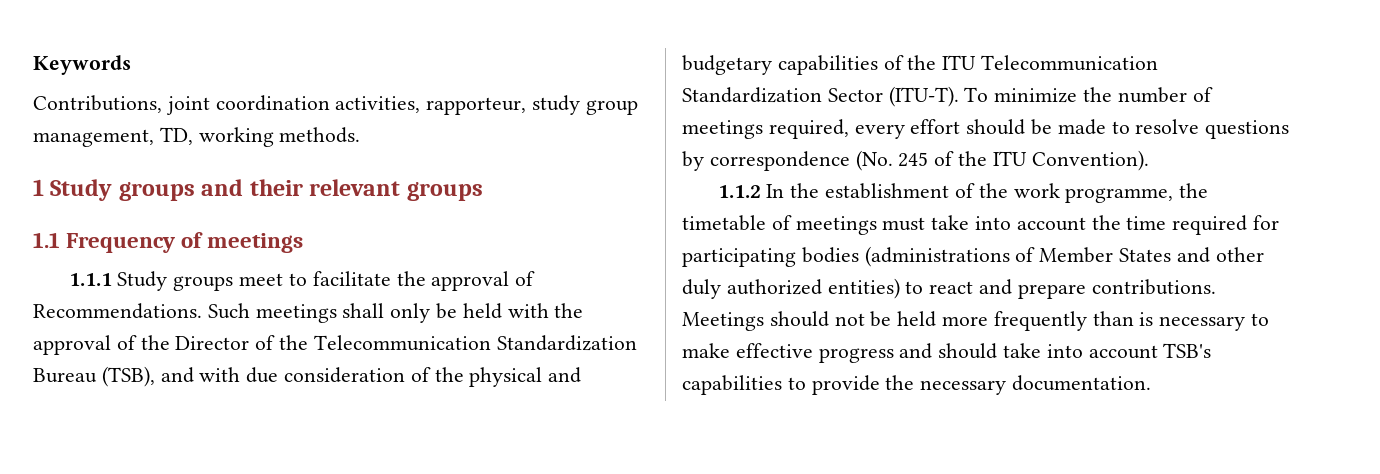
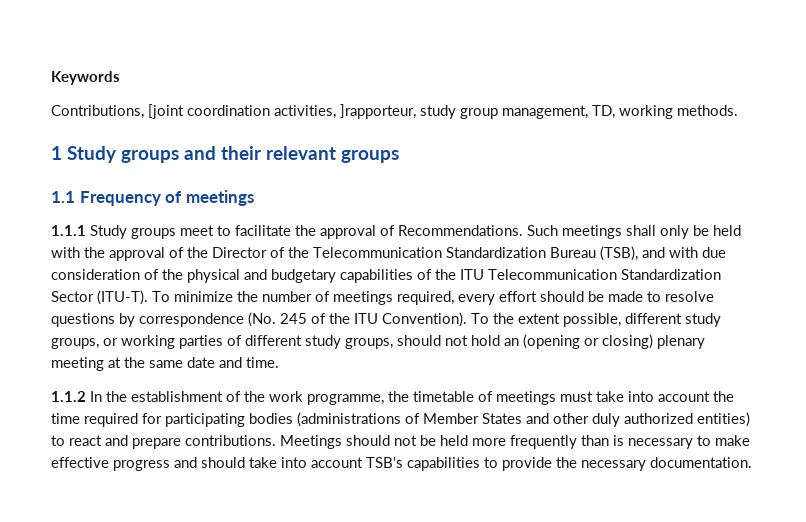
- Contributions, joint coordination activities, rapporteur, study group management, TD, working methods.
+ Contributions, [joint coordination activities, ]rapporteur, study group management, TD, working methods.
+ To the extent possible, different study groups, or working parties of different study groups, should not hold an (opening or closing) plenary meeting at the same date and time.

